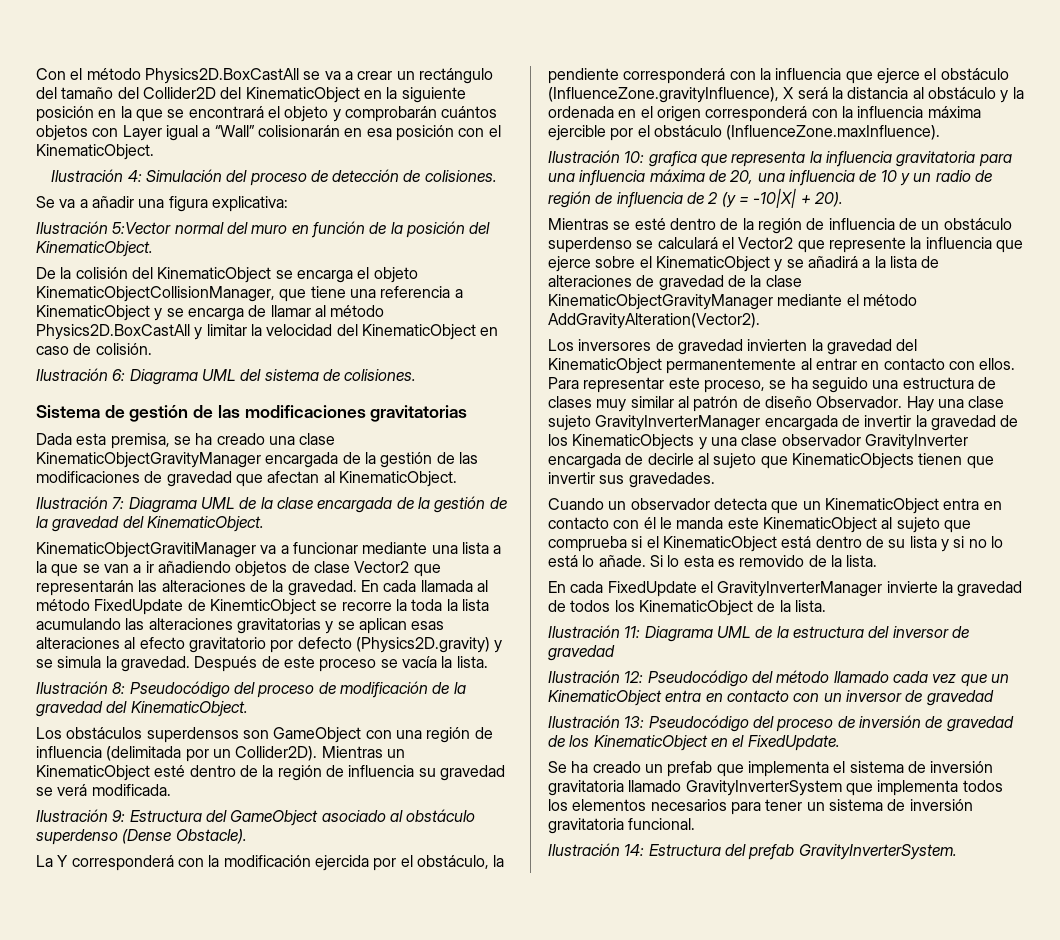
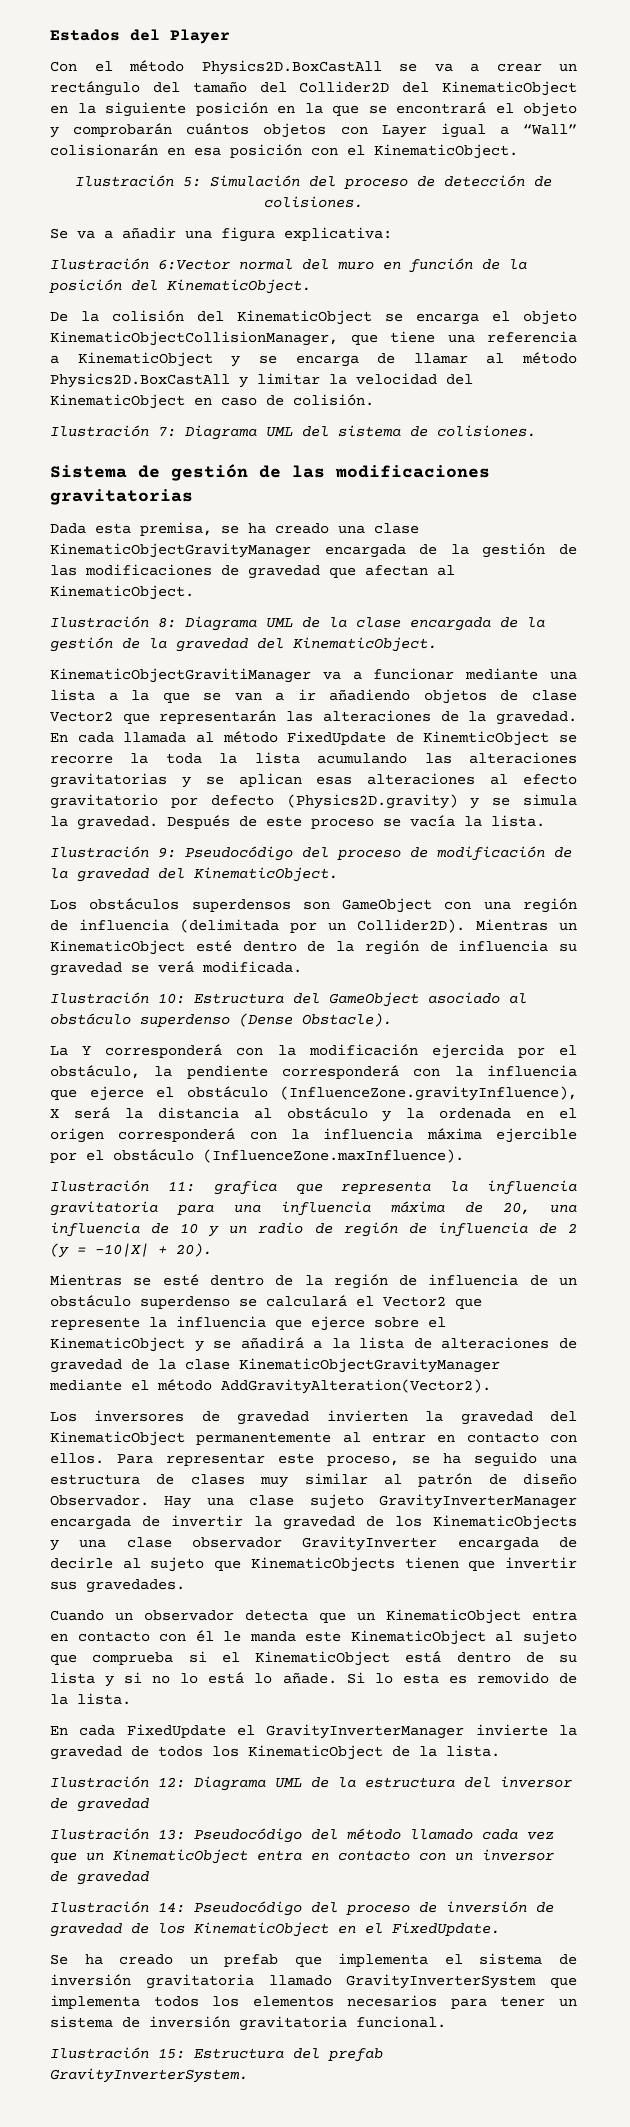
+ Estados del Player
- Ilustración 4: Simulación del proceso de detección de colisiones.
+ Ilustración 5: Simulación del proceso de detección de colisiones.
- Ilustración 5:Vector normal del muro en función de la posición del KinematicObject.
+ Ilustración 6:Vector normal del muro en función de la posición del KinematicObject.
- Ilustración 6: Diagrama UML del sistema de colisiones.
+ Ilustración 7: Diagrama UML del sistema de colisiones.
- Ilustración 7: Diagrama UML de la clase encargada de la gestión de la gravedad del KinematicObject.
+ Ilustración 8: Diagrama UML de la clase encargada de la gestión de la gravedad del KinematicObject.
- Ilustración 8: Pseudocódigo del proceso de modificación de la gravedad del KinematicObject.
+ Ilustración 9: Pseudocódigo del proceso de modificación de la gravedad del KinematicObject.
- Ilustración 9: Estructura del GameObject asociado al obstáculo superdenso (Dense Obstacle).
+ Ilustración 10: Estructura del GameObject asociado al obstáculo superdenso (Dense Obstacle).
- Ilustración 10: grafica que representa la influencia gravitatoria para una influencia máxima de 20, una influencia de 10 y un radio de región de influencia de 2 (y = -10|X| + 20).
+ Ilustración 11: grafica que representa la influencia gravitatoria para una influencia máxima de 20, una influencia de 10 y un radio de región de influencia de 2 (y = -10|X| + 20).
- Ilustración 11: Diagrama UML de la estructura del inversor de gravedad
+ Ilustración 12: Diagrama UML de la estructura del inversor de gravedad
- Ilustración 12: Pseudocódigo del método llamado cada vez que un KinematicObject entra en contacto con un inversor de gravedad
+ Ilustración 13: Pseudocódigo del método llamado cada vez que un KinematicObject entra en contacto con un inversor de gravedad
- Ilustración 13: Pseudocódigo del proceso de inversión de gravedad de los KinematicObject en el FixedUpdate.
+ Ilustración 14: Pseudocódigo del proceso de inversión de gravedad de los KinematicObject en el FixedUpdate.
- Ilustración 14: Estructura del prefab GravityInverterSystem.
+ Ilustración 15: Estructura del prefab GravityInverterSystem.

